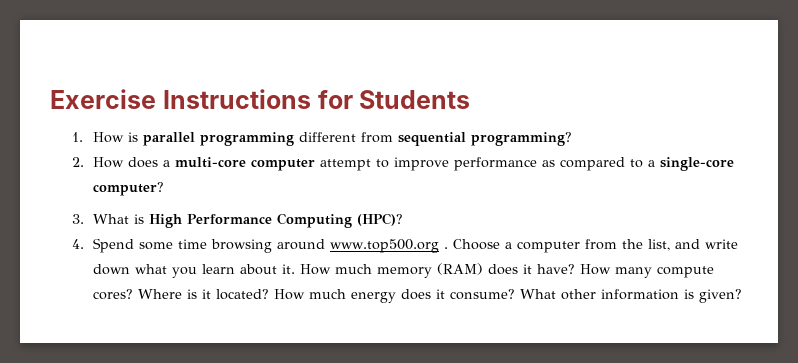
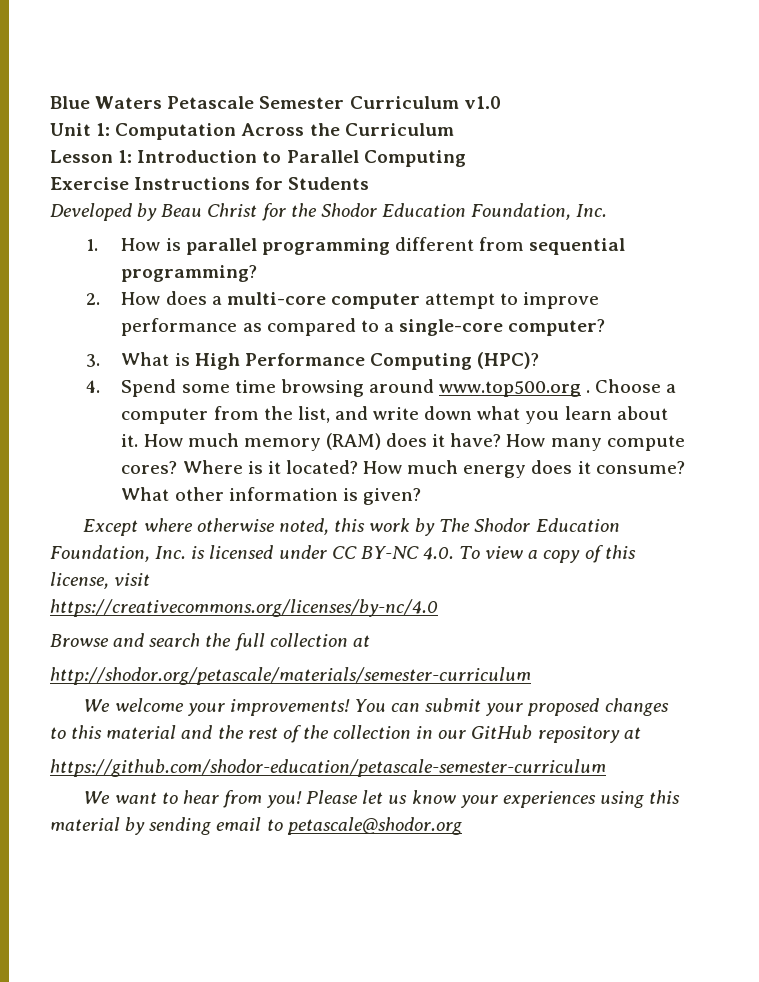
+ Blue Waters Petascale Semester Curriculum v1.0
+ Unit 1: Computation Across the Curriculum
+ Lesson 1: Introduction to Parallel Computing
  Exercise Instructions for Students
+ Developed by Beau Christ for the Shodor Education Foundation, Inc.
+ Except where otherwise noted, this work by The Shodor Education Foundation, Inc. is licensed under CC BY-NC 4.0. To view a copy of this license, visit
+ https://creativecommons.org/licenses/by-nc/4.0
+ Browse and search the full collection at
+ http://shodor.org/petascale/materials/semester-curriculum
+ We welcome your improvements! You can submit your proposed changes to this material and the rest of the collection in our GitHub repository at
+ https://github.com/shodor-education/petascale-semester-curriculum
+ We want to hear from you! Please let us know your experiences using this material by sending email to petascale@shodor.org

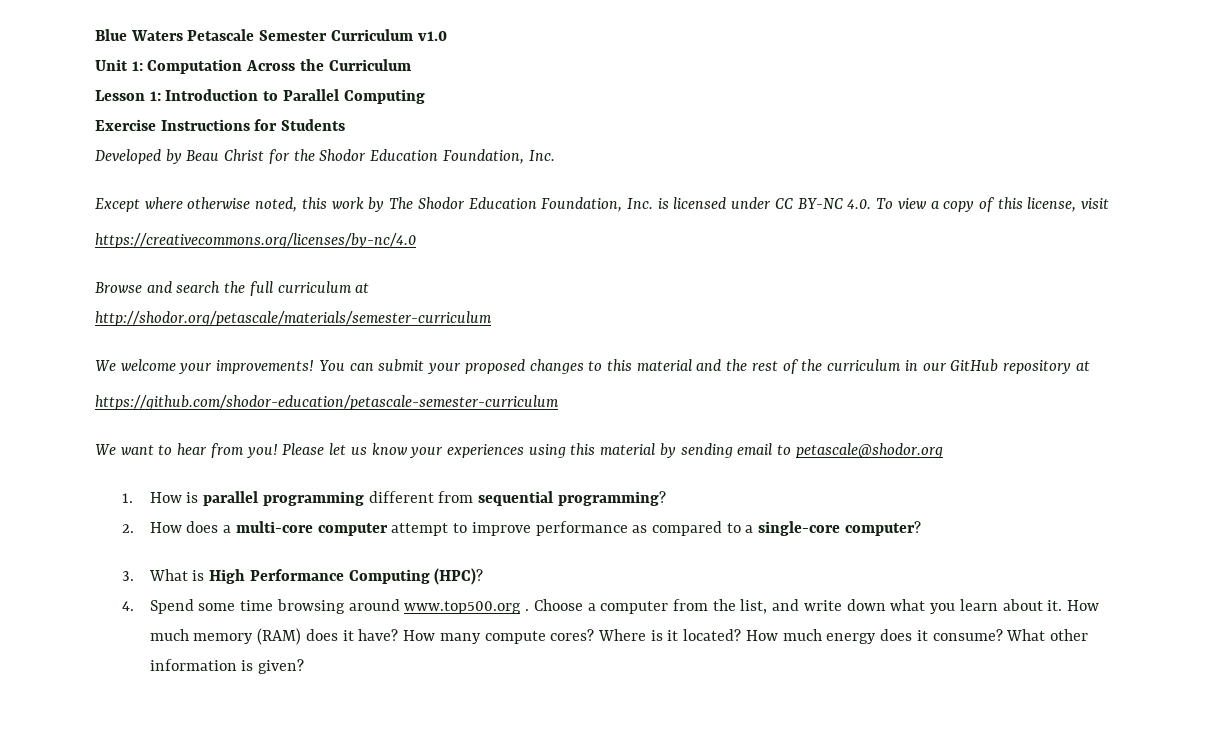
+ Except where otherwise noted, this work by The Shodor Education Foundation, Inc. is licensed under CC BY-NC 4.0. To view a copy of this license, visit
+ https://creativecommons.org/licenses/by-nc/4.0
+ Browse and search the full curriculum at
+ http://shodor.org/petascale/materials/semester-curriculum
+ We welcome your improvements! You can submit your proposed changes to this material and the rest of the curriculum in our GitHub repository at
+ https://github.com/shodor-education/petascale-semester-curriculum
+ We want to hear from you! Please let us know your experiences using this material by sending email to petascale@shodor.org
- Except where otherwise noted, this work by The Shodor Education Foundation, Inc. is licensed under CC BY-NC 4.0. To view a copy of this license, visit
- https://creativecommons.org/licenses/by-nc/4.0
- Browse and search the full collection at
- http://shodor.org/petascale/materials/semester-curriculum
- We welcome your improvements! You can submit your proposed changes to this material and the rest of the collection in our GitHub repository at
- https://github.com/shodor-education/petascale-semester-curriculum
- We want to hear from you! Please let us know your experiences using this material by sending email to petascale@shodor.org

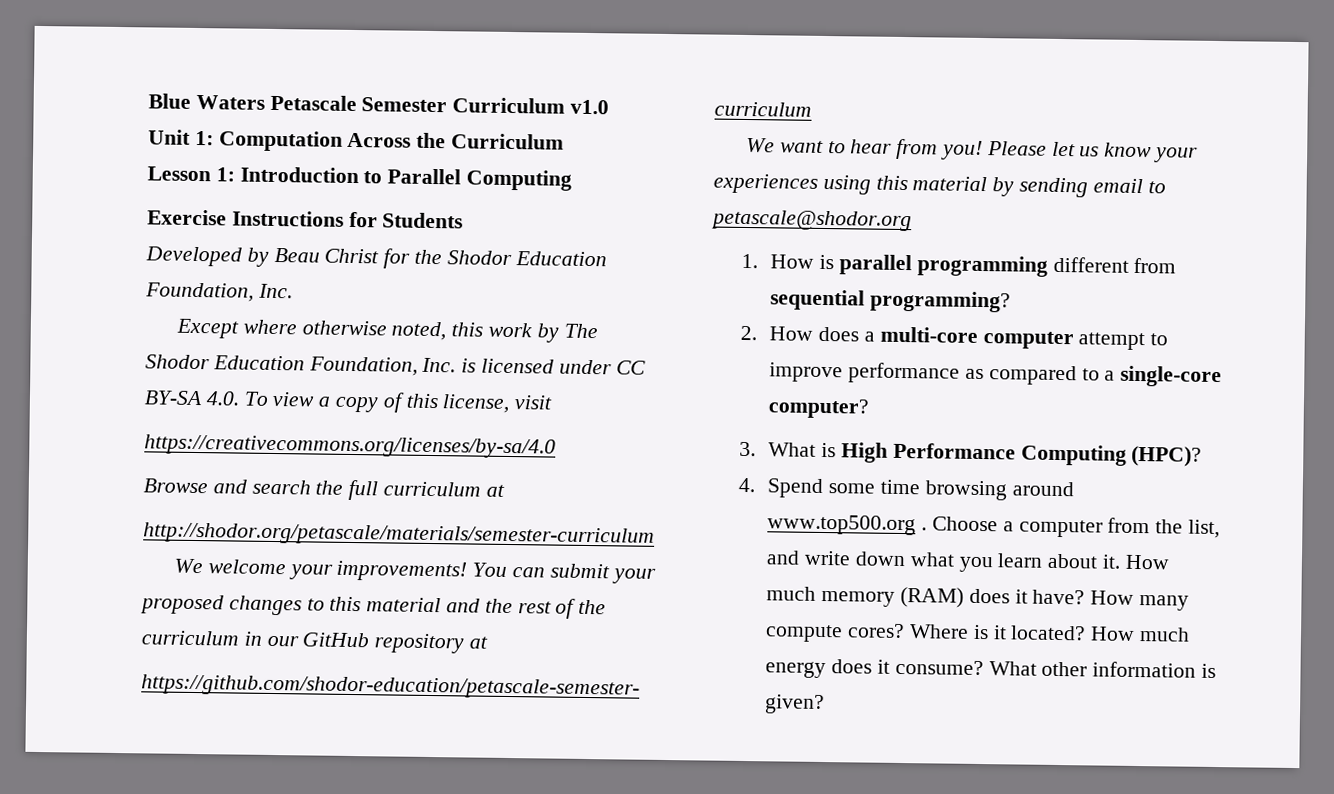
- Except where otherwise noted, this work by The Shodor Education Foundation, Inc. is licensed under CC BY-NC 4.0. To view a copy of this license, visit
+ Except where otherwise noted, this work by The Shodor Education Foundation, Inc. is licensed under CC BY-SA 4.0. To view a copy of this license, visit
- https://creativecommons.org/licenses/by-nc/4.0
+ https://creativecommons.org/licenses/by-sa/4.0

